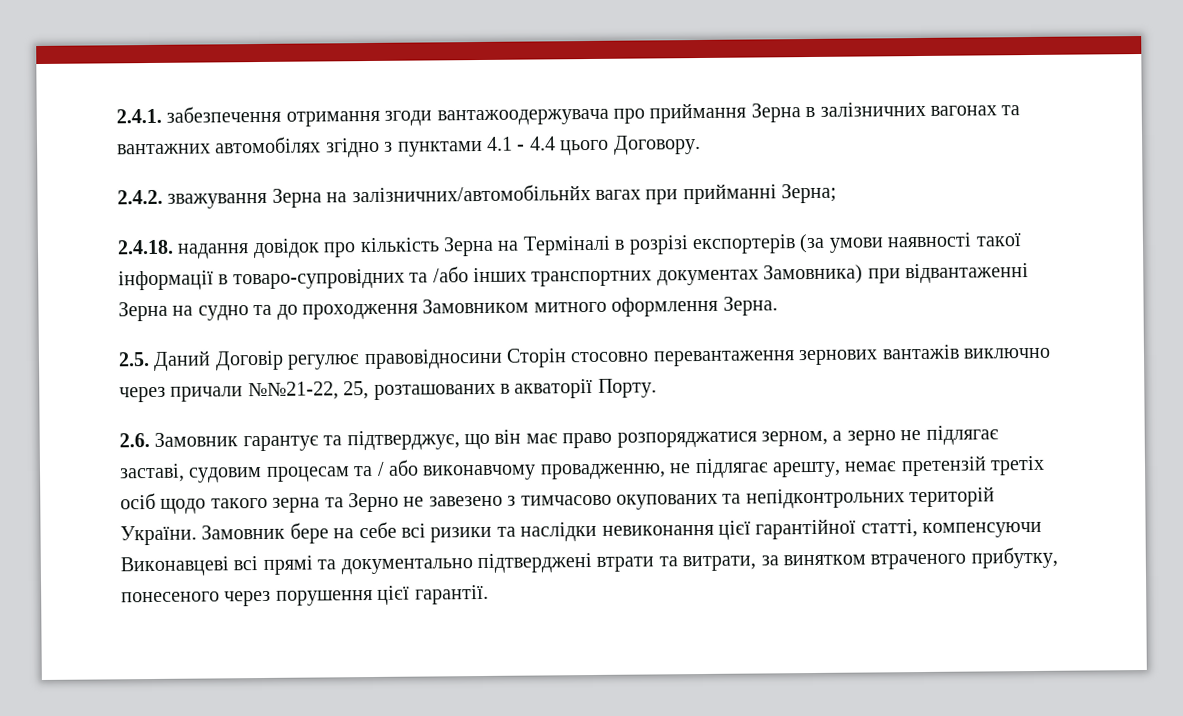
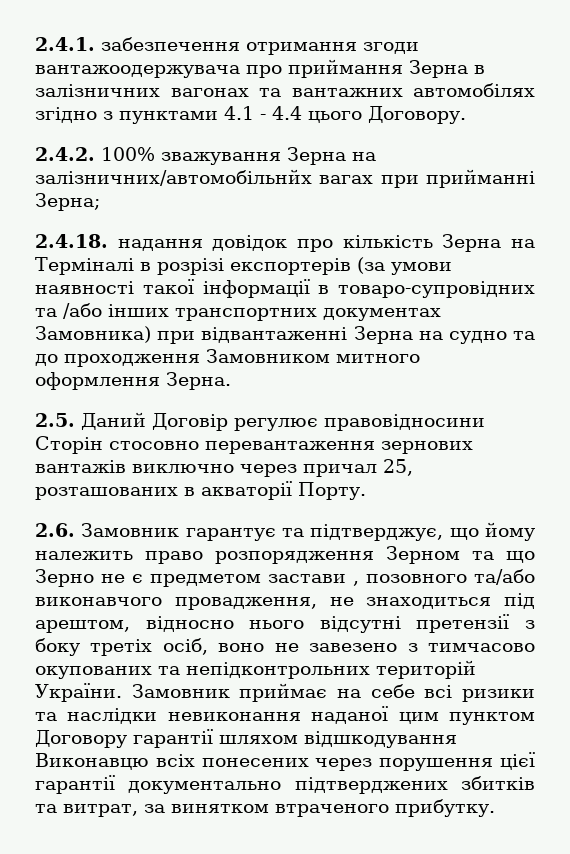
- 2.4.2. зважування Зерна на залізничних/автомобільнйх вагах при прийманні Зерна;
+ 2.4.2. 100% зважування Зерна на залізничних/автомобільнйх вагах при прийманні Зерна;
- 2.5. Даний Договір регулює правовідносини Сторін стосовно перевантаження зернових вантажів виключно через причали №№21-22, 25, розташованих в акваторії Порту.
+ 2.5. Даний Договір регулює правовідносини Сторін стосовно перевантаження зернових вантажів виключно через причал 25, розташованих в акваторії Порту.
- 2.6. Замовник гарантує та підтверджує, що він має право розпоряджатися зерном, а зерно не підлягає заставі, судовим процесам та / або виконавчому провадженню, не підлягає арешту, немає претензій третіх осіб щодо такого зерна та Зерно не завезено з тимчасово окупованих та непідконтрольних територій України.
+ 2.6. Замовник гарантує та підтверджує, що йому належить право розпорядження Зерном та що Зерно не є предметом застави , позовного та/або виконавчого провадження, не знаходиться під арештом, відносно нього відсутні претензії з боку третіх осіб, воно не завезено з тимчасово окупованих та непідконтрольних територій України.
- Замовник бере на себе всі ризики та наслідки невиконання цієї гарантійної статті, компенсуючи Виконавцеві всі прямі та документально підтверджені втрати та витрати, за винятком втраченого прибутку, понесеного через порушення цієї гарантії.
+ Замовник приймає на себе всі ризики та наслідки невиконання наданої цим пунктом Договору гарантії шляхом відшкодування Виконавцю всіх понесених через порушення цієї гарантії документально підтверджених збитків та витрат, за винятком втраченого прибутку.

